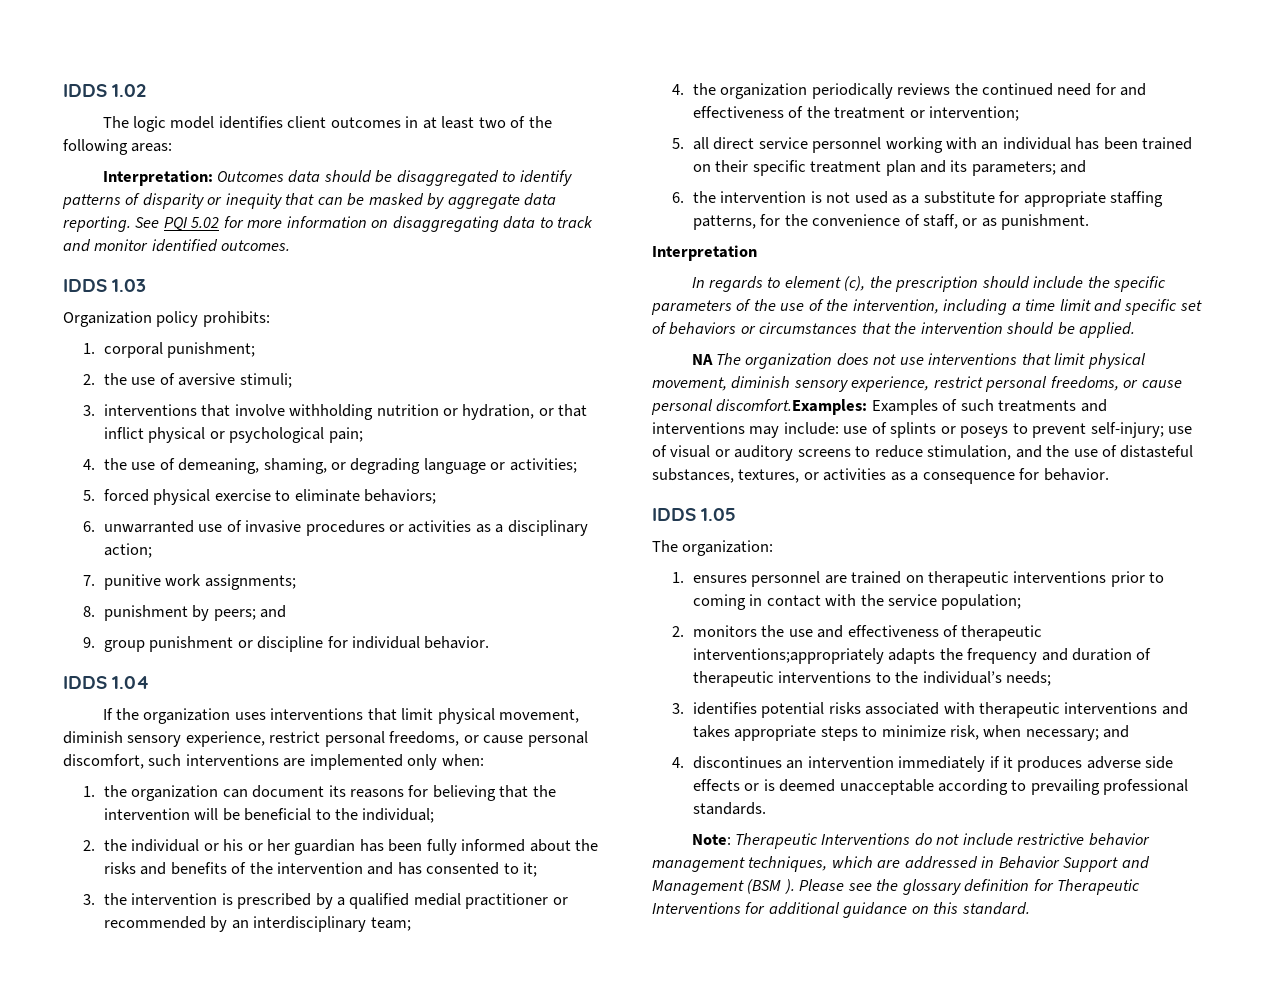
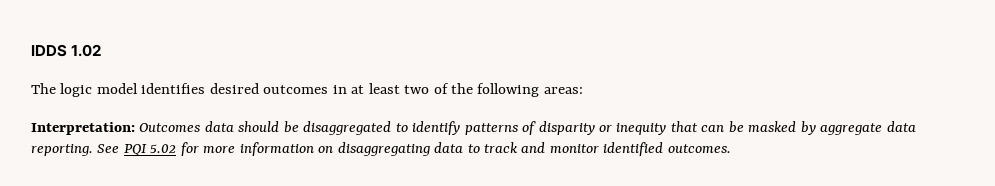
- The logic model identifies client outcomes in at least two of the following areas:
+ The logic model identifies desired outcomes in at least two of the following areas:
- IDDS 1.03
- Organization policy prohibits:
- 1. corporal punishment;
- 2. the use of aversive stimuli;
- 3. interventions that involve withholding nutrition or hydration, or that inflict physical or psychological pain;
- 4. the use of demeaning, shaming, or degrading language or activities;
- 5. forced physical exercise to eliminate behaviors;
- 6. unwarranted use of invasive procedures or activities as a disciplinary action;
- 7. punitive work assignments;
- 8. punishment by peers; and
- 9. group punishment or discipline for individual behavior.
- IDDS 1.04
- If the organization uses interventions that limit physical movement, diminish sensory experience, restrict personal freedoms, or cause personal discomfort, such interventions are implemented only when:
- 1. the organization can document its reasons for believing that the intervention will be beneficial to the individual;
- 2. the individual or his or her guardian has been fully informed about the risks and benefits of the intervention and has consented to it;
- 3. the intervention is prescribed by a qualified medial practitioner or recommended by an interdisciplinary team;
- 4. the organization periodically reviews the continued need for and effectiveness of the treatment or intervention;
- 5. all direct service personnel working with an individual has been trained on their specific treatment plan and its parameters; and
- 6. the intervention is not used as a substitute for appropriate staffing patterns, for the convenience of staff, or as punishment.
- Interpretation
- In regards to element (c), the prescription should include the specific parameters of the use of the intervention, including a time limit and specific set of behaviors or circumstances that the intervention should be applied.
- NA The organization does not use interventions that limit physical movement, diminish sensory experience, restrict personal freedoms, or cause personal discomfort.Examples: Examples of such treatments and interventions may include: use of splints or poseys to prevent self-injury; use of visual or auditory screens to reduce stimulation, and the use of distasteful substances, textures, or activities as a consequence for behavior.
- IDDS 1.05
- The organization:
- 1. ensures personnel are trained on therapeutic interventions prior to coming in contact with the service population;
- 2. monitors the use and effectiveness of therapeutic interventions;appropriately adapts the frequency and duration of therapeutic interventions to the individual’s needs;
- 3. identifies potential risks associated with therapeutic interventions and takes appropriate steps to minimize risk, when necessary; and
- 4. discontinues an intervention immediately if it produces adverse side effects or is deemed unacceptable according to prevailing professional standards.
- Note: Therapeutic Interventions do not include restrictive behavior management techniques, which are addressed in Behavior Support and Management (BSM ). Please see the glossary definition for Therapeutic Interventions for additional guidance on this standard.

